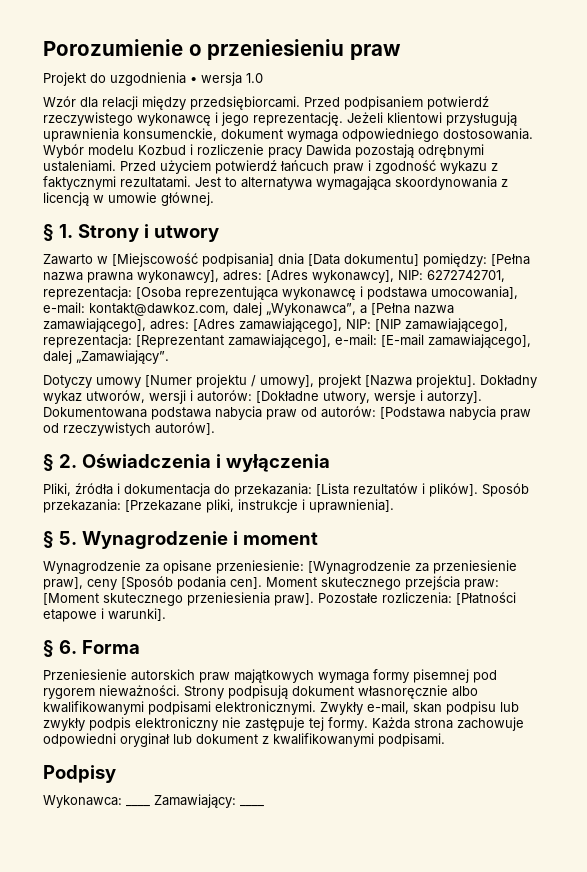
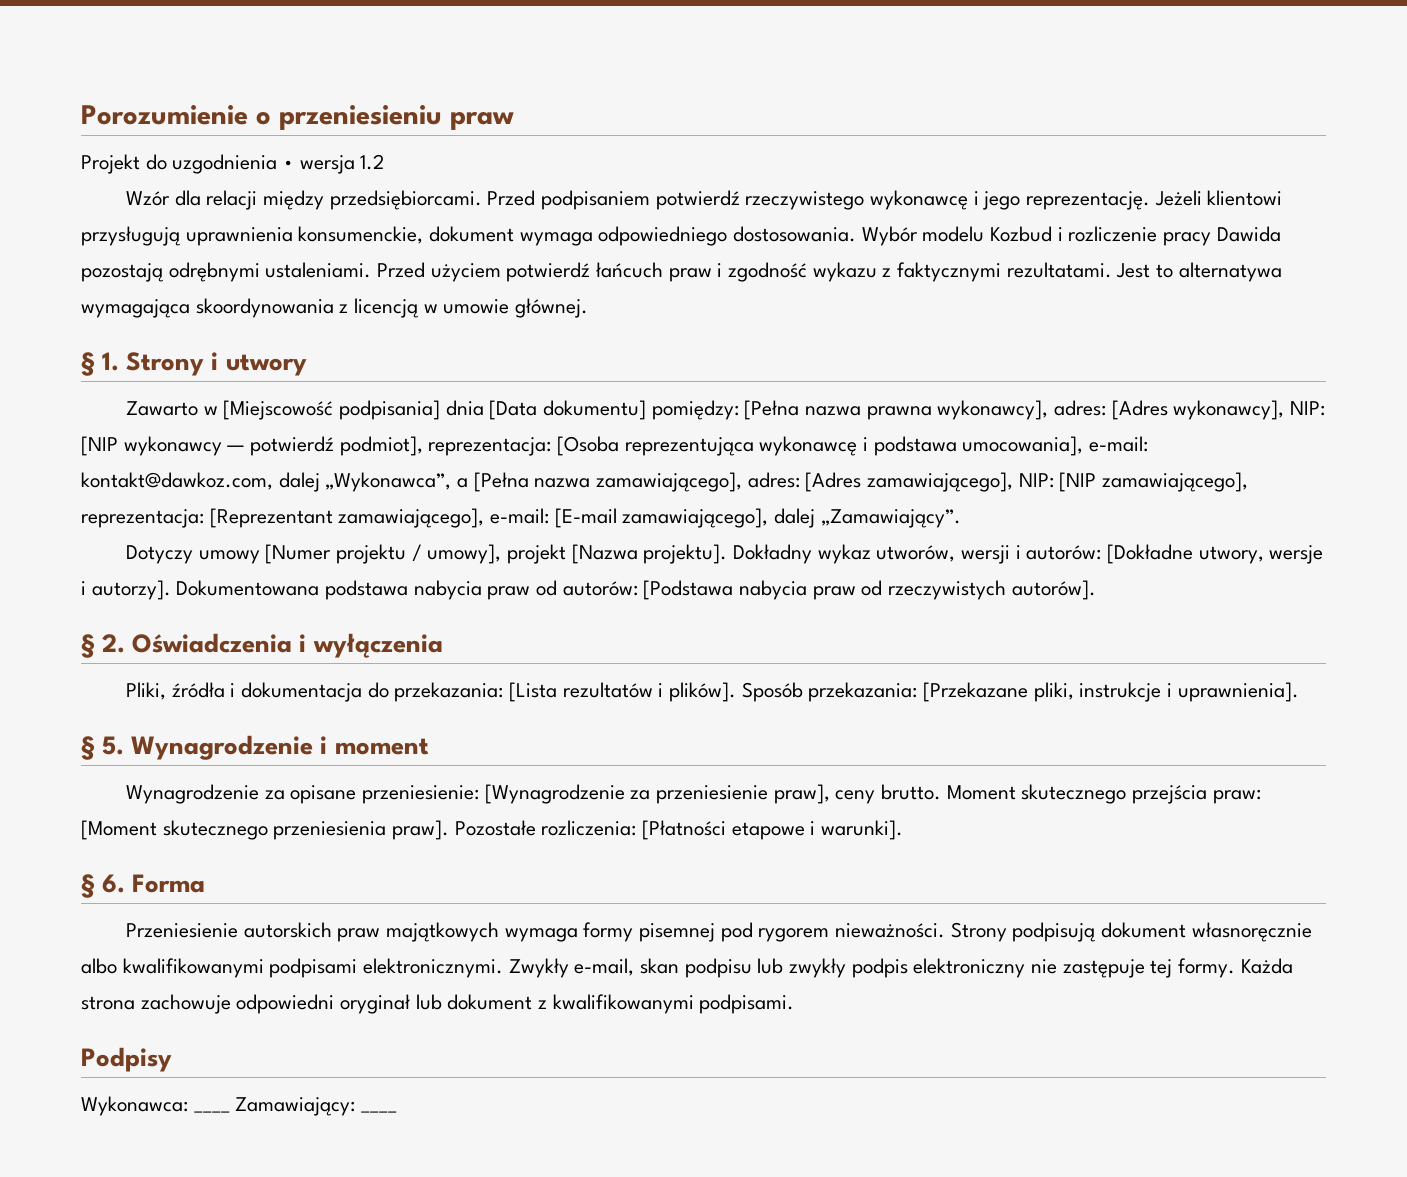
- Projekt do uzgodnienia • wersja 1.0
+ Projekt do uzgodnienia • wersja 1.2
- Zawarto w [Miejscowość podpisania] dnia [Data dokumentu] pomiędzy: [Pełna nazwa prawna wykonawcy], adres: [Adres wykonawcy], NIP: 6272742701, reprezentacja: [Osoba reprezentująca wykonawcę i podstawa umocowania], e-mail: kontakt@dawkoz.com, dalej „Wykonawca”, a [Pełna nazwa zamawiającego], adres: [Adres zamawiającego], NIP: [NIP zamawiającego], reprezentacja: [Reprezentant zamawiającego], e-mail: [E-mail zamawiającego], dalej „Zamawiający”.
+ Zawarto w [Miejscowość podpisania] dnia [Data dokumentu] pomiędzy: [Pełna nazwa prawna wykonawcy], adres: [Adres wykonawcy], NIP: [NIP wykonawcy — potwierdź podmiot], reprezentacja: [Osoba reprezentująca wykonawcę i podstawa umocowania], e-mail: kontakt@dawkoz.com, dalej „Wykonawca”, a [Pełna nazwa zamawiającego], adres: [Adres zamawiającego], NIP: [NIP zamawiającego], reprezentacja: [Reprezentant zamawiającego], e-mail: [E-mail zamawiającego], dalej „Zamawiający”.
- Wynagrodzenie za opisane przeniesienie: [Wynagrodzenie za przeniesienie praw], ceny [Sposób podania cen].
+ Wynagrodzenie za opisane przeniesienie: [Wynagrodzenie za przeniesienie praw], ceny brutto.

